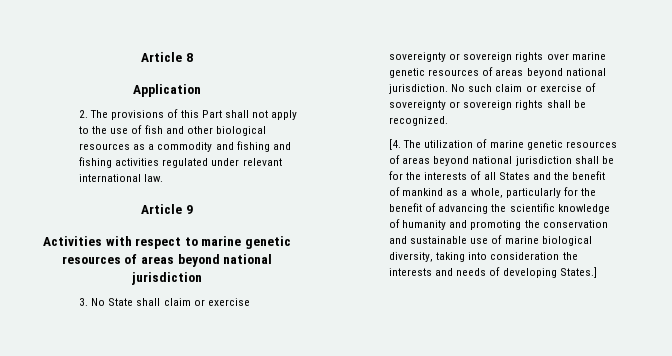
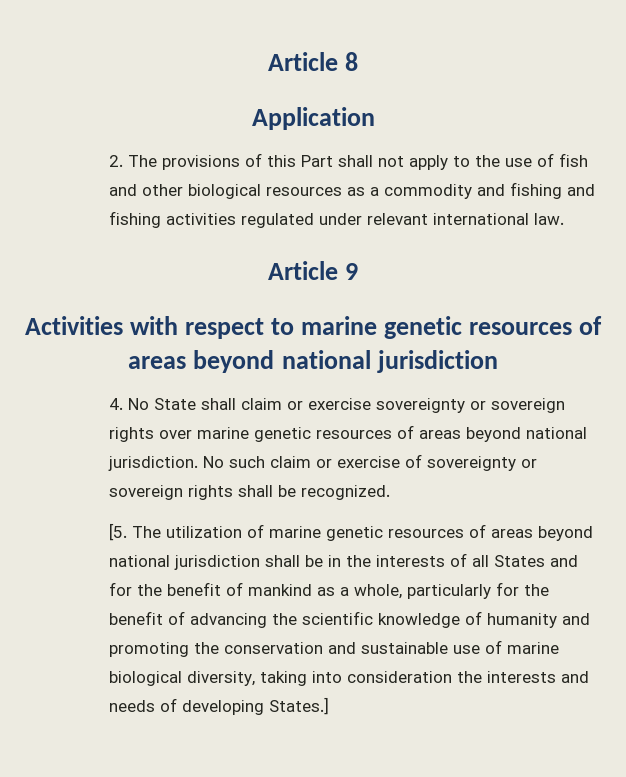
- 3. No State shall claim or exercise sovereignty or sovereign rights over marine genetic resources of areas beyond national jurisdiction.
+ 4. No State shall claim or exercise sovereignty or sovereign rights over marine genetic resources of areas beyond national jurisdiction.
- [4. The utilization of marine genetic resources of areas beyond national jurisdiction shall be for the interests of all States and the benefit of mankind as a whole, particularly for the benefit of advancing the scientific knowledge of humanity and promoting the conservation and sustainable use of marine biological diversity, taking into consideration the interests and needs of developing States.]
+ [5. The utilization of marine genetic resources of areas beyond national jurisdiction shall be in the interests of all States and for the benefit of mankind as a whole, particularly for the benefit of advancing the scientific knowledge of humanity and promoting the conservation and sustainable use of marine biological diversity, taking into consideration the interests and needs of developing States.]

